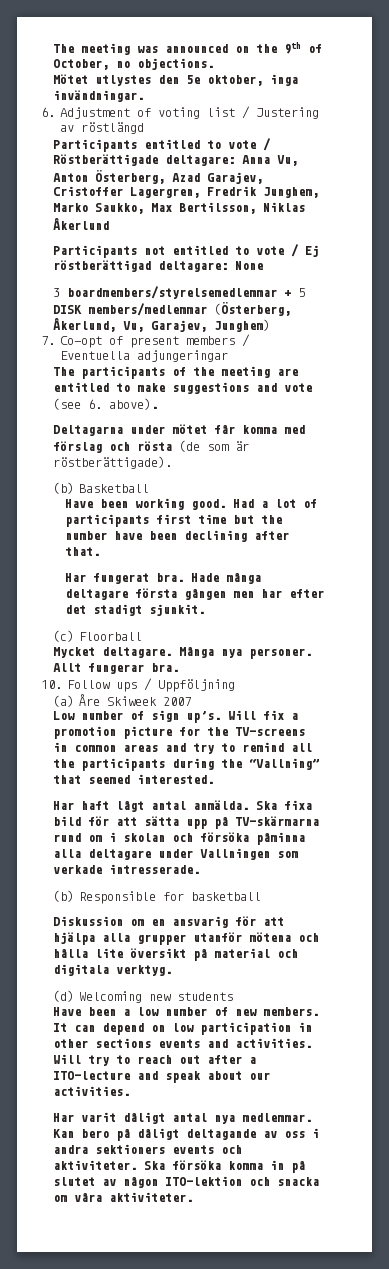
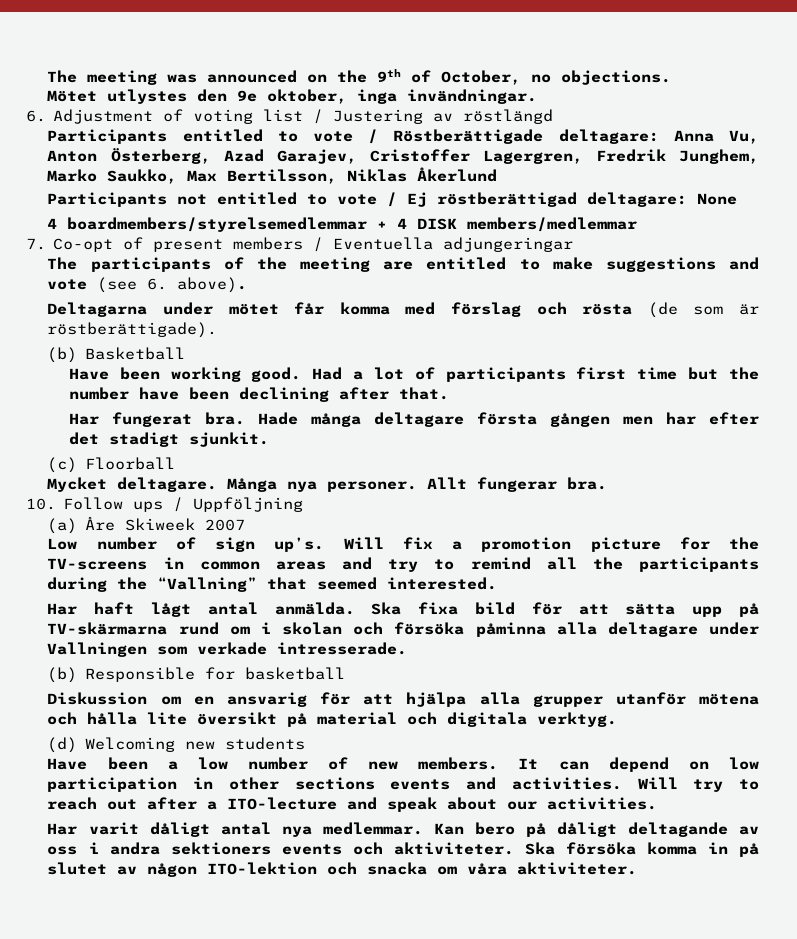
- Mötet utlystes den 5e oktober, inga invändningar.
+ Mötet utlystes den 9e oktober, inga invändningar.
- 3 boardmembers/styrelsemedlemmar + 5 DISK members/medlemmar (Österberg, Åkerlund, Vu, Garajev, Junghem)
+ 4 boardmembers/styrelsemedlemmar + 4 DISK members/medlemmar

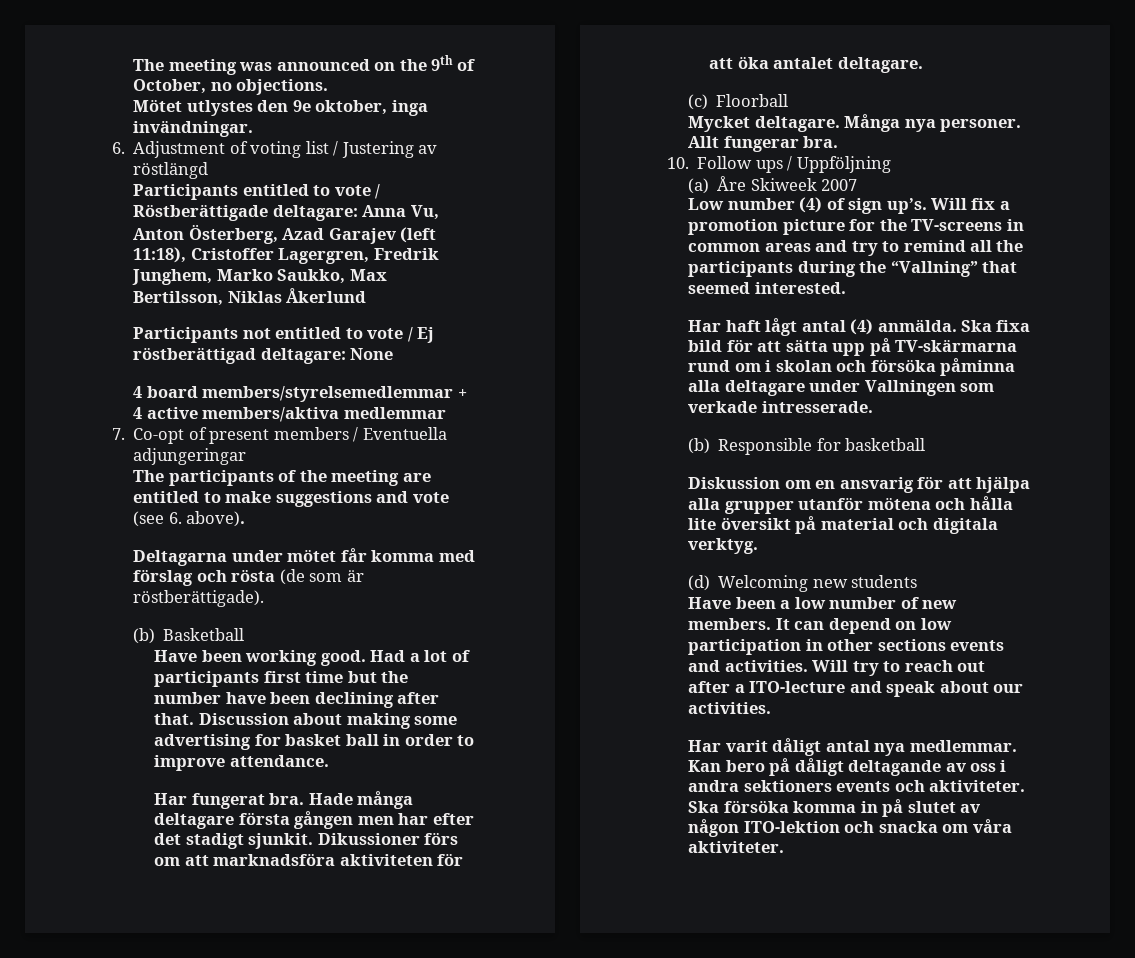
- Participants entitled to vote / Röstberättigade deltagare: Anna Vu, Anton Österberg, Azad Garajev, Cristoffer Lagergren, Fredrik Junghem, Marko Saukko, Max Bertilsson, Niklas Åkerlund
+ Participants entitled to vote / Röstberättigade deltagare: Anna Vu, Anton Österberg, Azad Garajev (left 11:18), Cristoffer Lagergren, Fredrik Junghem, Marko Saukko, Max Bertilsson, Niklas Åkerlund
- 4 boardmembers/styrelsemedlemmar + 4 DISK members/medlemmar
+ 4 board members/styrelsemedlemmar + 4 active members/aktiva medlemmar
+ Discussion about making some advertising for basket ball in order to improve attendance.
+ Dikussioner förs om att marknadsföra aktiviteten för att öka antalet deltagare.
- Low number of sign up’s.
+ Low number (4) of sign up’s.
- Har haft lågt antal anmälda.
+ Har haft lågt antal (4) anmälda.

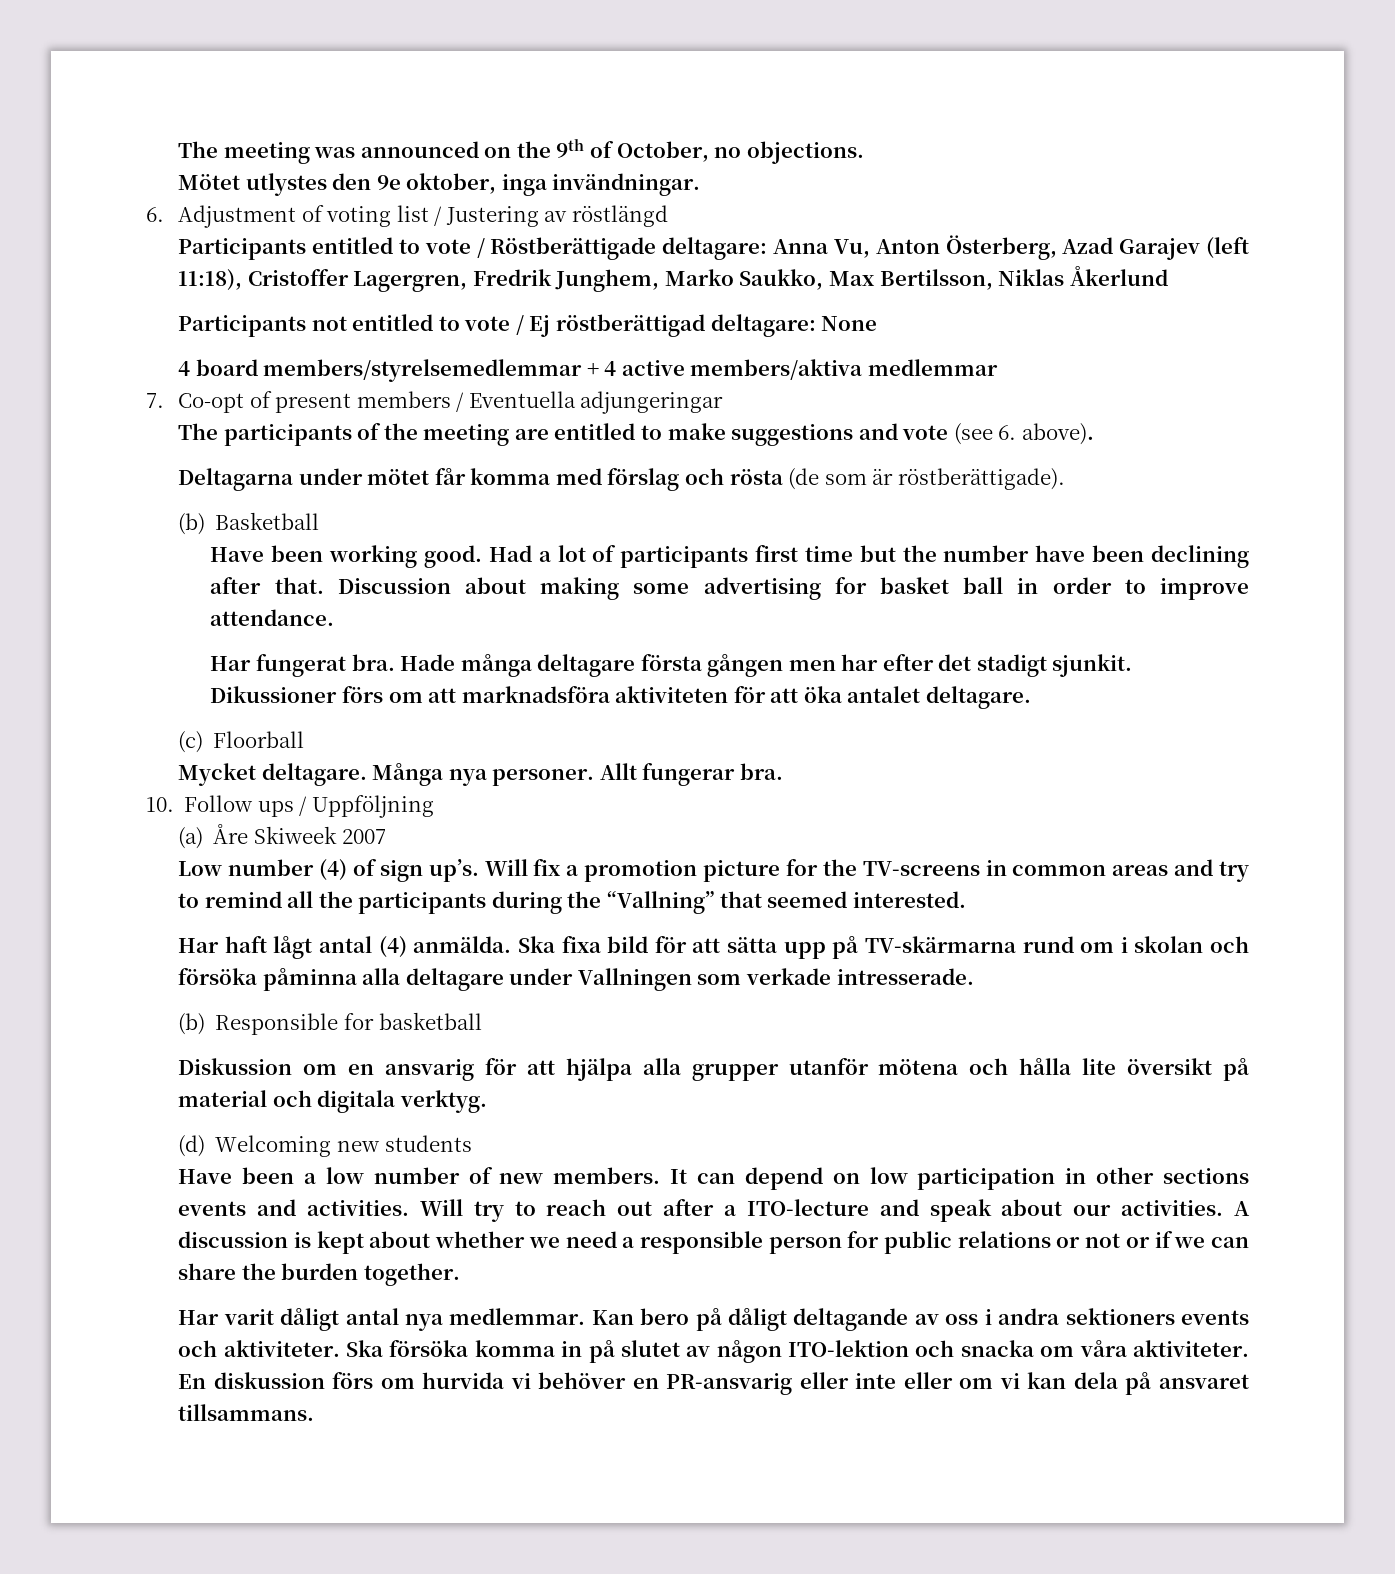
+ A discussion is kept about whether we need a responsible person for public relations or not or if we can share the burden together.
+ En diskussion förs om hurvida vi behöver en PR-ansvarig eller inte eller om vi kan dela på ansvaret tillsammans.

